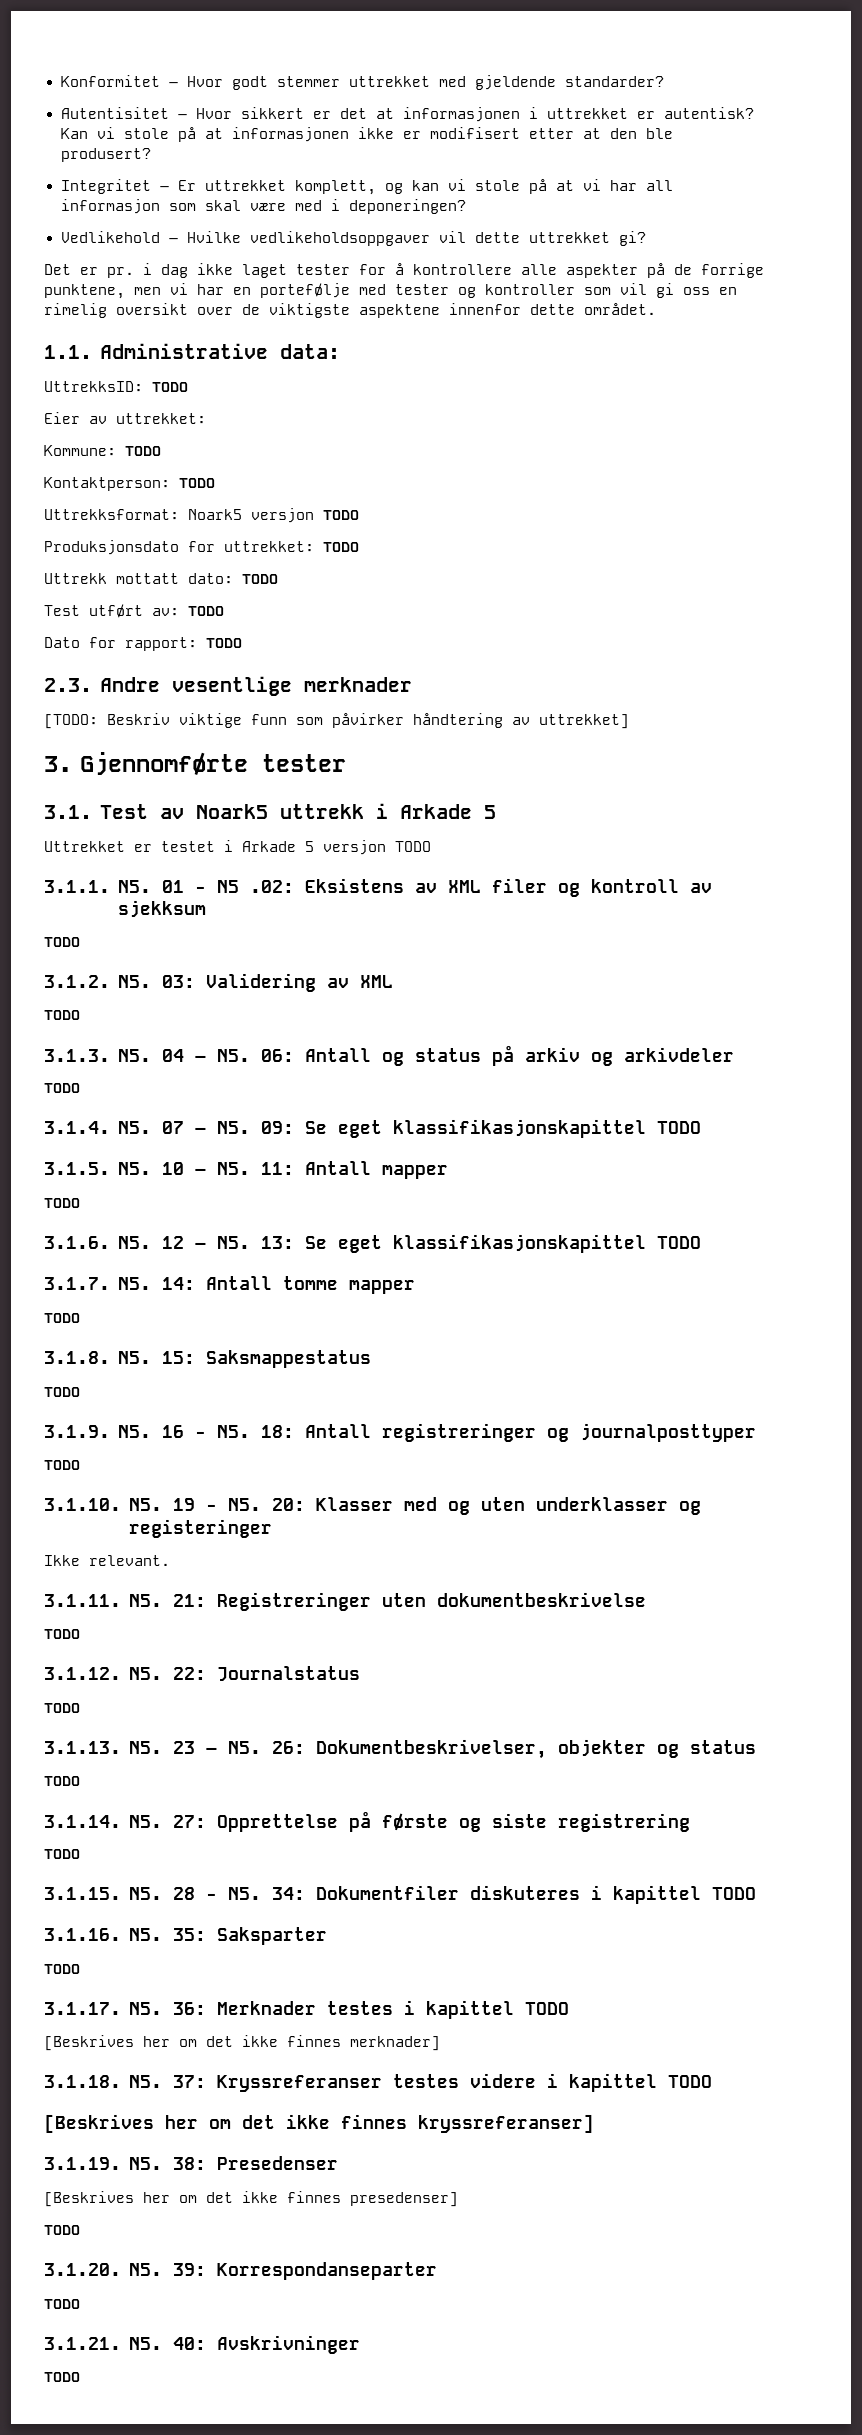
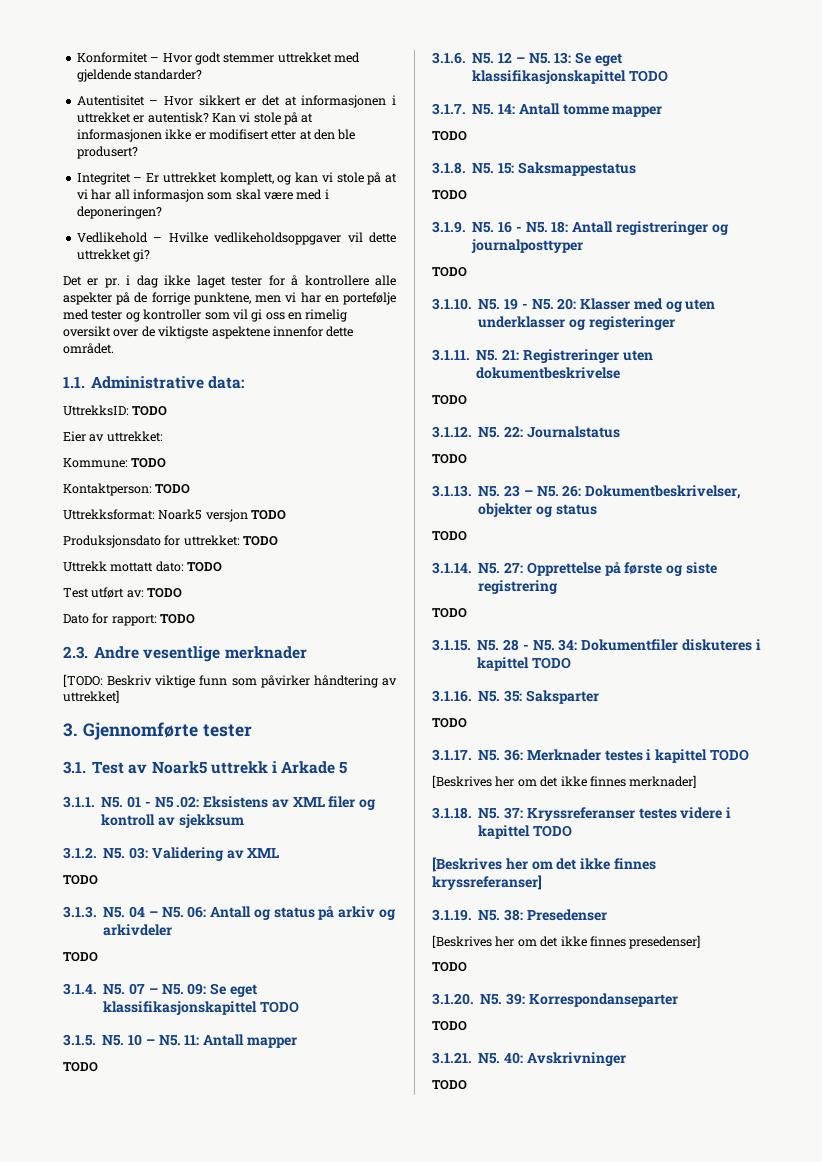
- Uttrekket er testet i Arkade 5 versjon TODO
  3.1.1. N5. 01 - N5 .02: Eksistens av XML filer og kontroll av sjekksum
- TODO
- Ikke relevant.

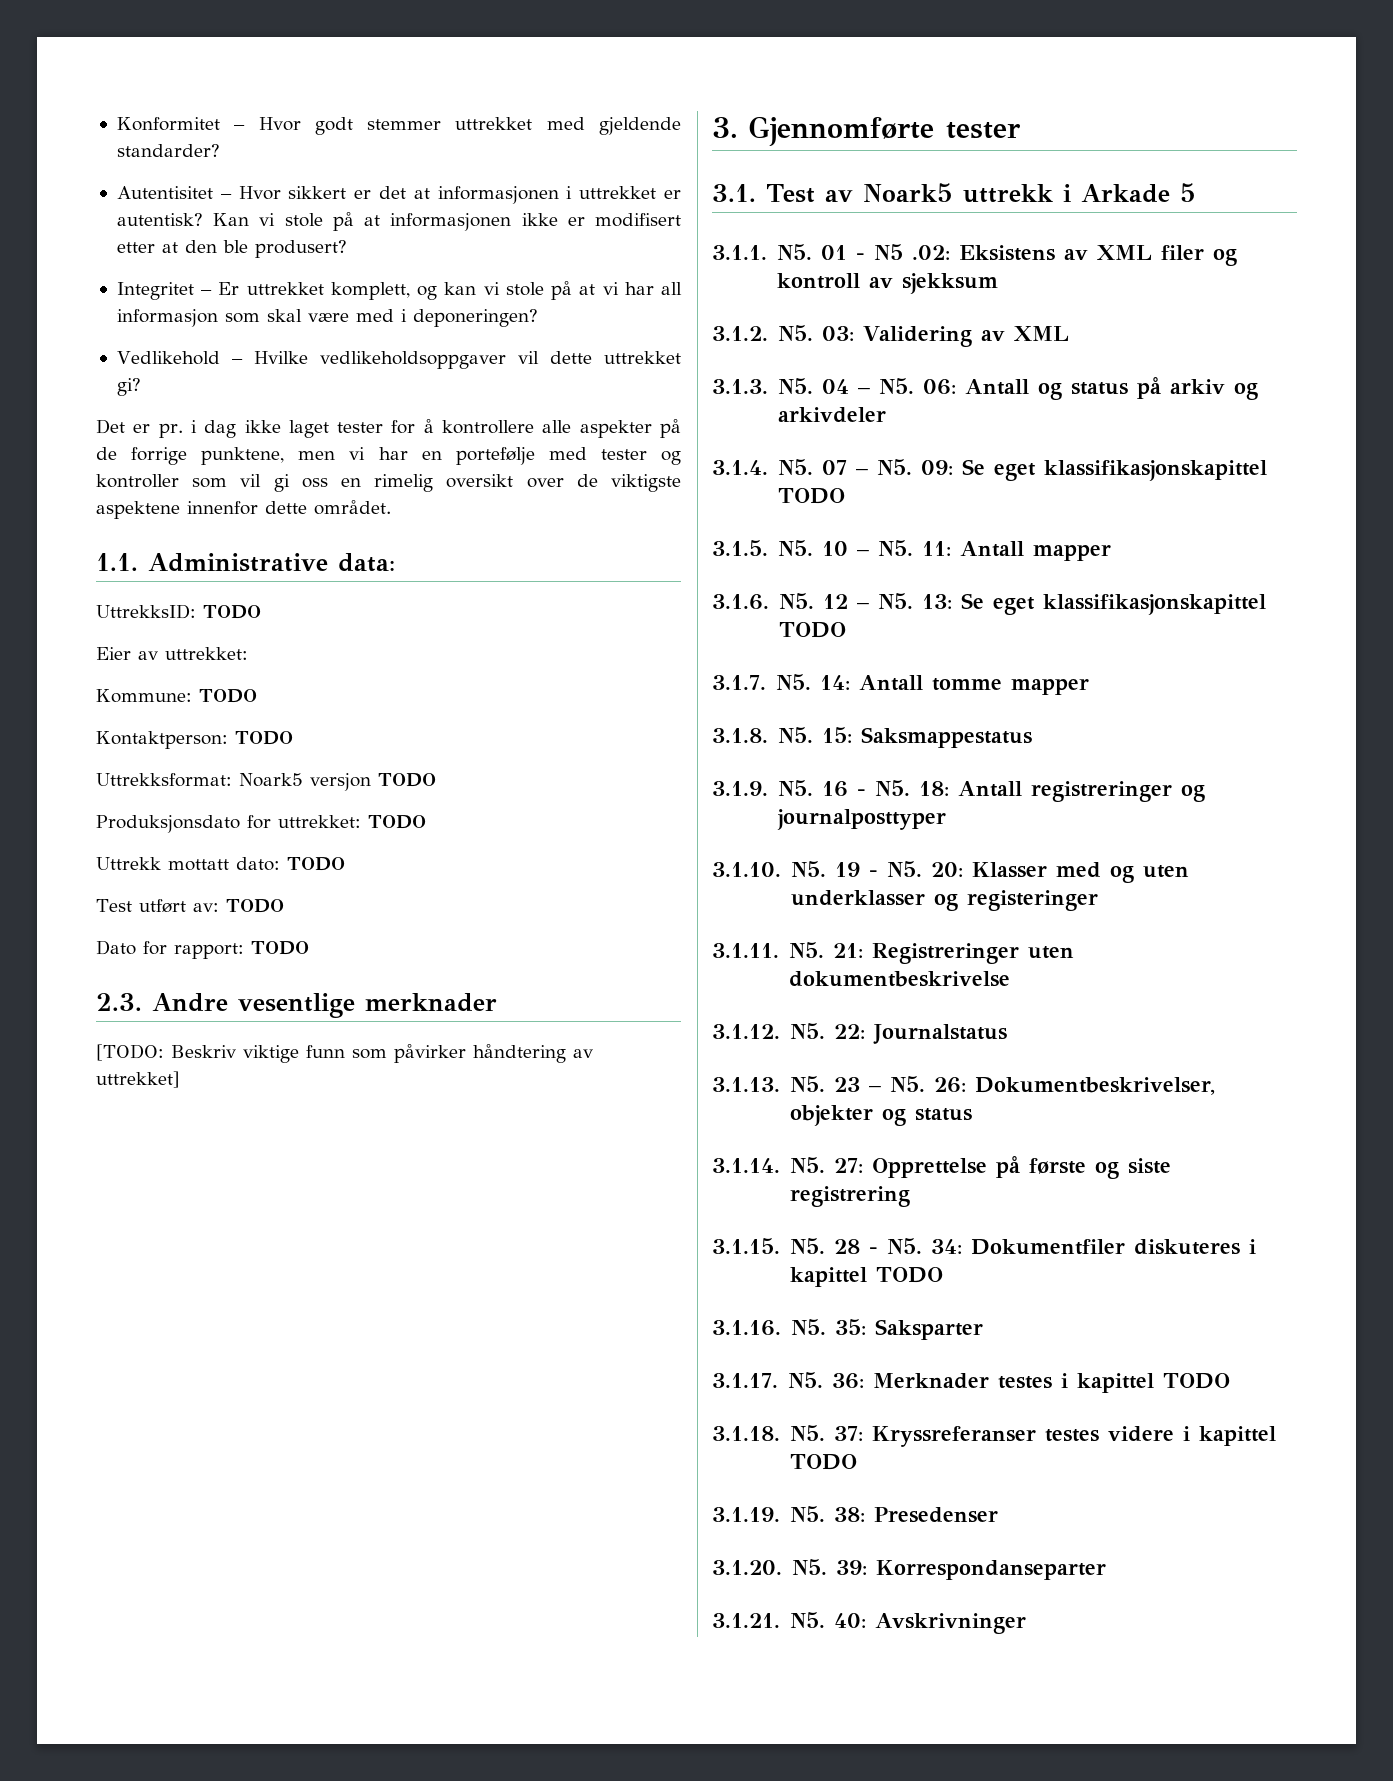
  3.1.2. N5. 03: Validering av XML
- TODO
  3.1.3. N5. 04 – N5. 06: Antall og status på arkiv og arkivdeler
- TODO
  3.1.5. N5. 10 – N5. 11: Antall mapper
- TODO
  3.1.7. N5. 14: Antall tomme mapper
- TODO
  3.1.8. N5. 15: Saksmappestatus
- TODO
  3.1.9. N5. 16 - N5. 18: Antall registreringer og journalposttyper
- TODO
  3.1.11. N5. 21: Registreringer uten dokumentbeskrivelse
- TODO
  3.1.12. N5. 22: Journalstatus
- TODO
  3.1.13. N5. 23 – N5. 26: Dokumentbeskrivelser, objekter og status
- TODO
  3.1.14. N5. 27: Opprettelse på første og siste registrering
- TODO
  3.1.16. N5. 35: Saksparter
- TODO
- [Beskrives her om det ikke finnes merknader]
- [Beskrives her om det ikke finnes kryssreferanser]
  3.1.19. N5. 38: Presedenser
- [Beskrives her om det ikke finnes presedenser]
- TODO
  3.1.20. N5. 39: Korrespondanseparter
- TODO
  3.1.21. N5. 40: Avskrivninger
- TODO

